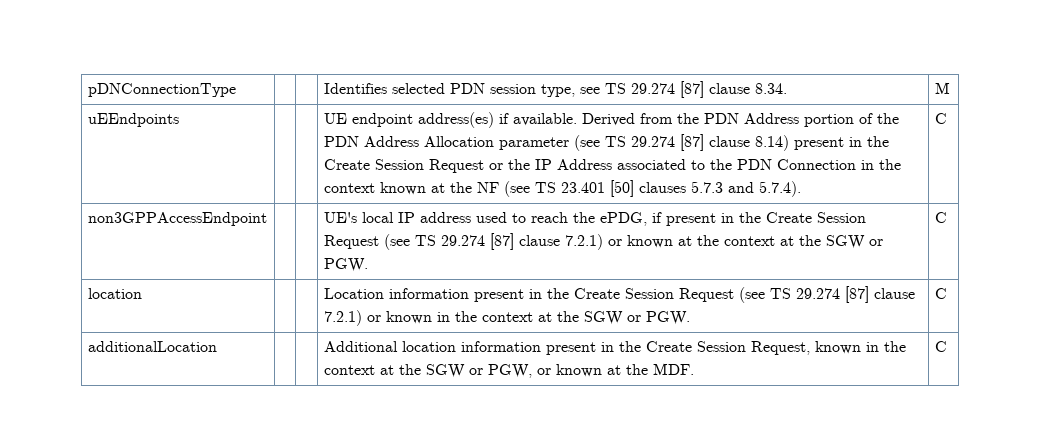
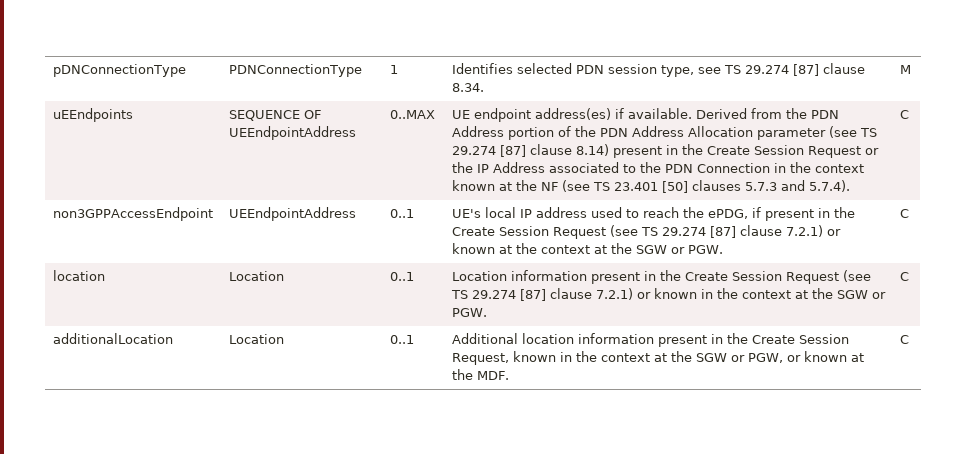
- pDNConnectionType | | | Identifies selected PDN session type, see TS 29.274 [87] clause 8.34. | M
+ pDNConnectionType | PDNConnectionType | 1 | Identifies selected PDN session type, see TS 29.274 [87] clause 8.34. | M
+ SEQUENCE OF UEEndpointAddress | 0..MAX
- non3GPPAccessEndpoint | | | UE's local IP address used to reach the ePDG, if present in the Create Session Request (see TS 29.274 [87] clause 7.2.1) or known at the context at the SGW or PGW. | C
+ non3GPPAccessEndpoint | UEEndpointAddress | 0..1 | UE's local IP address used to reach the ePDG, if present in the Create Session Request (see TS 29.274 [87] clause 7.2.1) or known at the context at the SGW or PGW. | C
- location | | | Location information present in the Create Session Request (see TS 29.274 [87] clause 7.2.1) or known in the context at the SGW or PGW. | C
+ location | Location | 0..1 | Location information present in the Create Session Request (see TS 29.274 [87] clause 7.2.1) or known in the context at the SGW or PGW. | C
- additionalLocation | | | Additional location information present in the Create Session Request, known in the context at the SGW or PGW, or known at the MDF. | C
+ additionalLocation | Location | 0..1 | Additional location information present in the Create Session Request, known in the context at the SGW or PGW, or known at the MDF. | C

